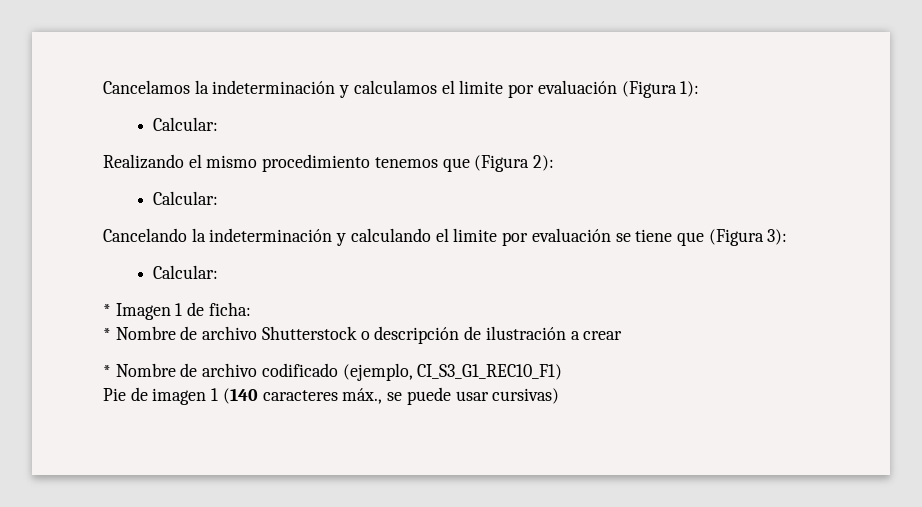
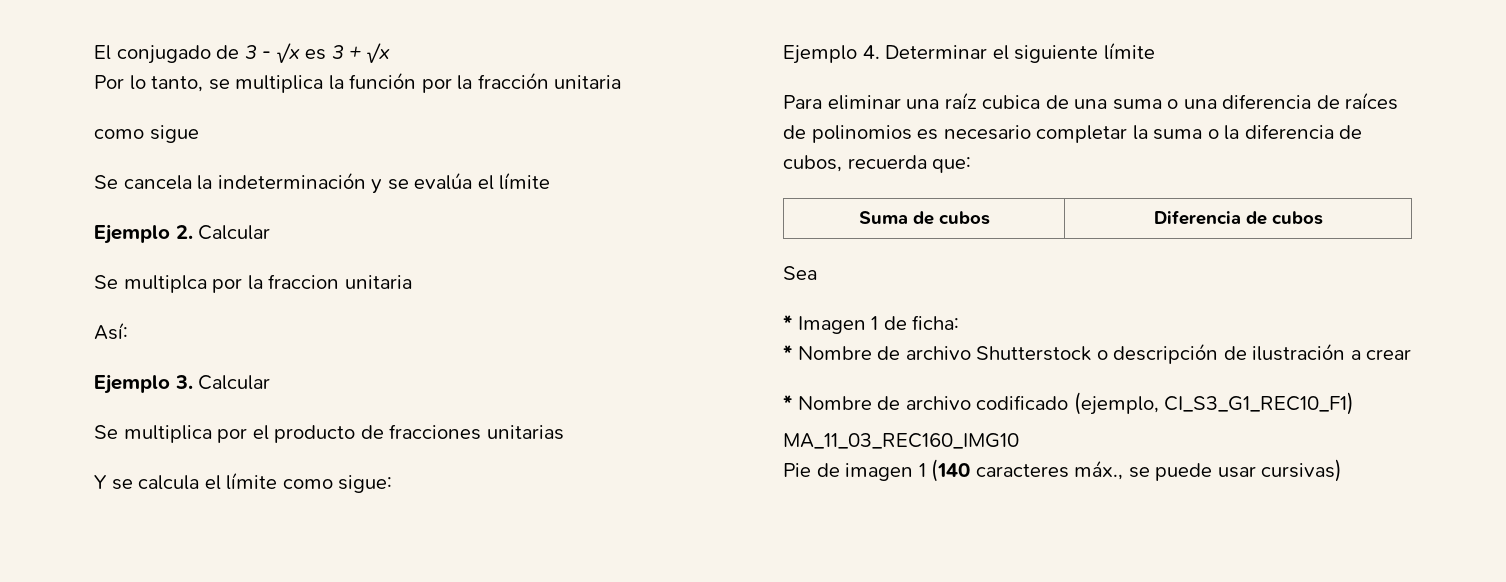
- Cancelamos la indeterminación y calculamos el limite por evaluación (Figura 1):
- Calcular:
- Realizando el mismo procedimiento tenemos que (Figura 2):
- Calcular:
- Cancelando la indeterminación y calculando el limite por evaluación se tiene que (Figura 3):
- Calcular:
+ El conjugado de 3 - √x es 3 + √x
+ Por lo tanto, se multiplica la función por la fracción unitaria
+ como sigue
+ Se cancela la indeterminación y se evalúa el límite
+ Ejemplo 2. Calcular
+ Se multiplca por la fraccion unitaria
+ Así:
+ Ejemplo 3. Calcular
+ Se multiplica por el producto de fracciones unitarias
+ Y se calcula el límite como sigue:
+ Ejemplo 4. Determinar el siguiente límite
+ Para eliminar una raíz cubica de una suma o una diferencia de raíces de polinomios es necesario completar la suma o la diferencia de cubos, recuerda que:
+ Suma de cubos | Diferencia de cubos
+ Sea
+ MA_11_03_REC160_IMG10

